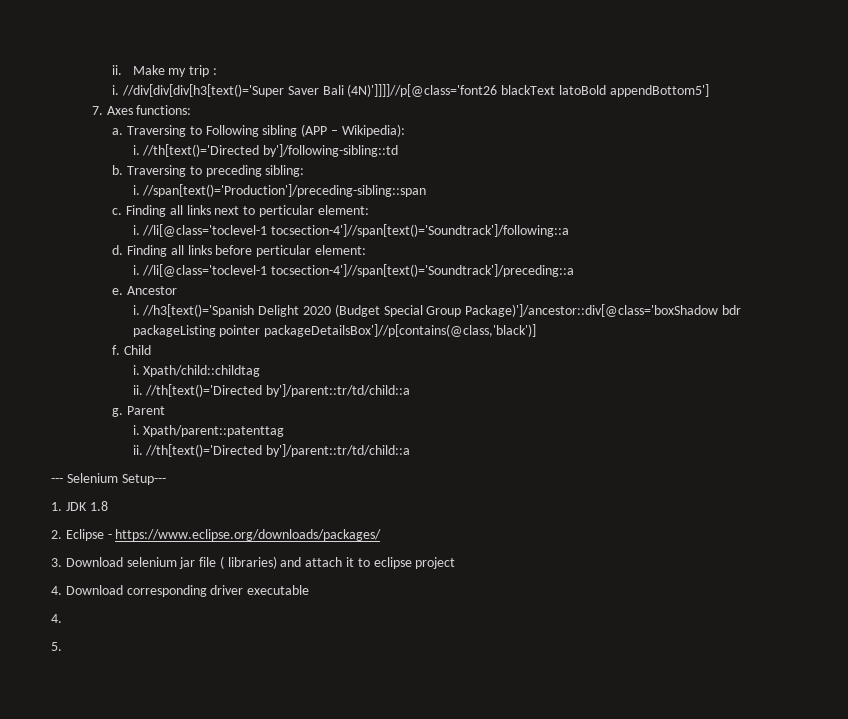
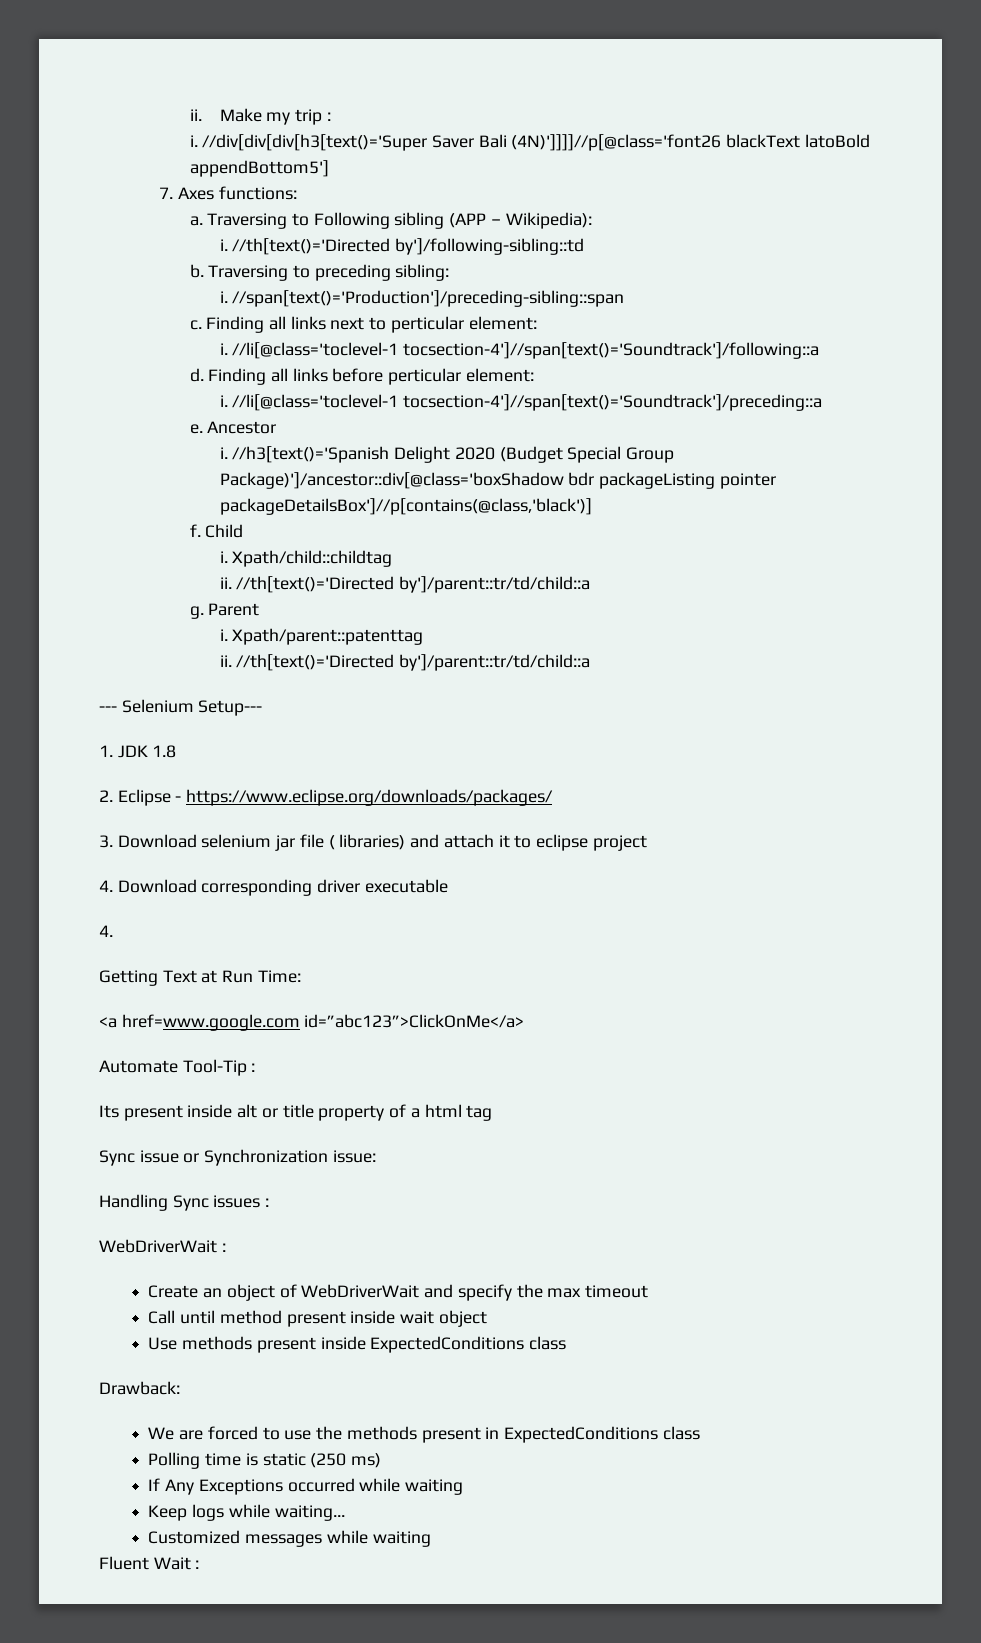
- 5.
+ Getting Text at Run Time:
+ <a href=www.google.com id=”abc123”>ClickOnMe</a>
+ Automate Tool-Tip :
+ Its present inside alt or title property of a html tag
+ Sync issue or Synchronization issue:
+ Handling Sync issues :
+ WebDriverWait :
+ Create an object of WebDriverWait and specify the max timeout
+ Call until method present inside wait object
+ Use methods present inside ExpectedConditions class
+ Drawback:
+ We are forced to use the methods present in ExpectedConditions class
+ Polling time is static (250 ms)
+ If Any Exceptions occurred while waiting
+ Keep logs while waiting...
+ Customized messages while waiting
+ Fluent Wait :

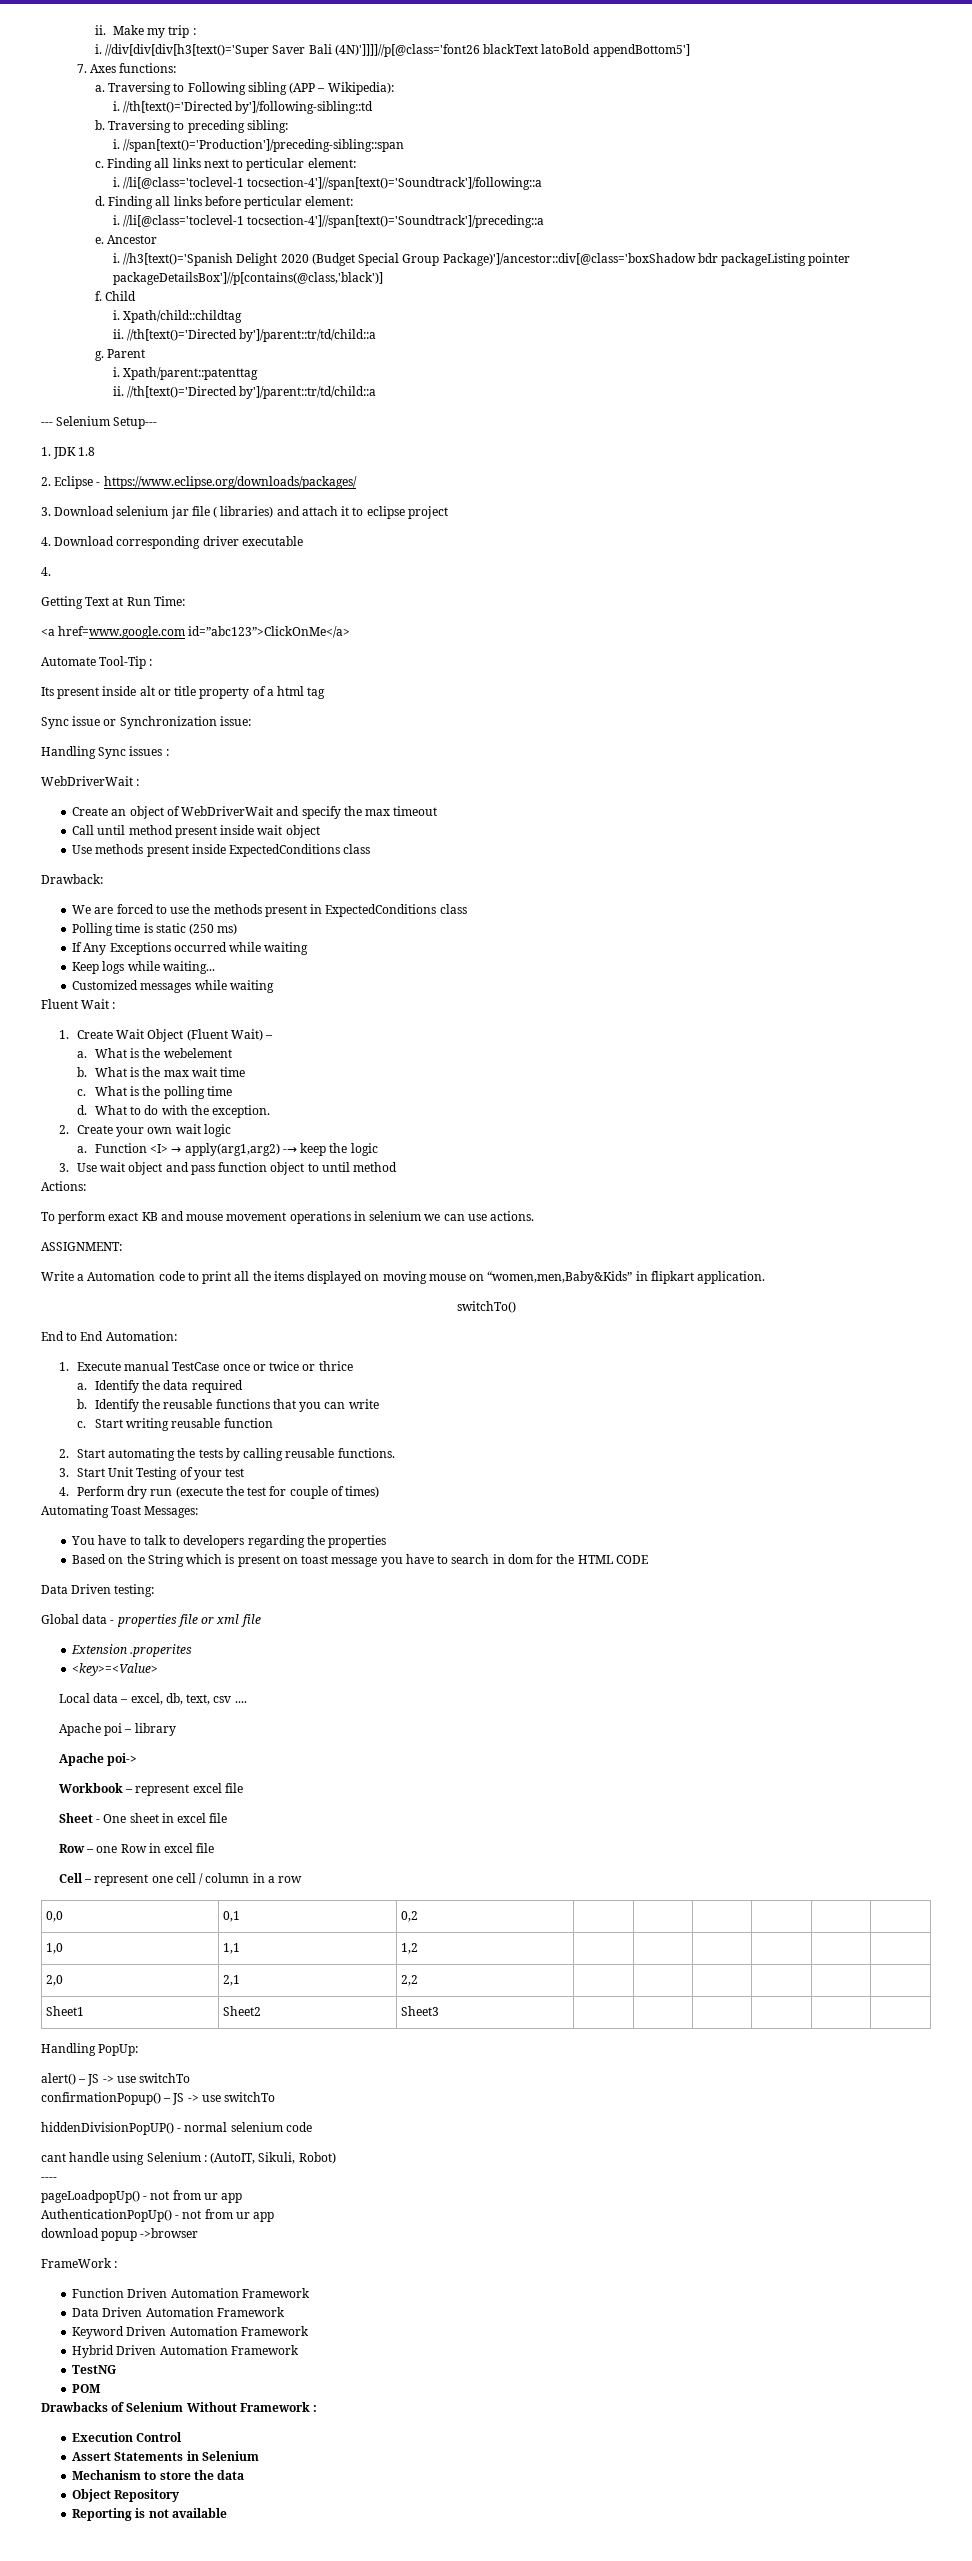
+ 1. Create Wait Object (Fluent Wait) –
+ a. What is the webelement
+ b. What is the max wait time
+ c. What is the polling time
+ d. What to do with the exception.
+ 2. Create your own wait logic
+ a. Function <I> → apply(arg1,arg2) -→ keep the logic
+ 3. Use wait object and pass function object to until method
+ Actions:
+ To perform exact KB and mouse movement operations in selenium we can use actions.
+ ASSIGNMENT:
+ Write a Automation code to print all the items displayed on moving mouse on “women,men,Baby&Kids” in flipkart application.
+ switchTo()
+ End to End Automation:
+ 1. Execute manual TestCase once or twice or thrice
+ a. Identify the data required
+ b. Identify the reusable functions that you can write
+ c. Start writing reusable function
+ 2. Start automating the tests by calling reusable functions.
+ 3. Start Unit Testing of your test
+ 4. Perform dry run (execute the test for couple of times)
+ Automating Toast Messages:
+ You have to talk to developers regarding the properties
+ Based on the String which is present on toast message you have to search in dom for the HTML CODE
+ Data Driven testing:
+ Global data - properties file or xml file
+ Extension .properites
+ <key>=<Value>
+ Local data – excel, db, text, csv ....
+ Apache poi – library
+ Apache poi->
+ Workbook – represent excel file
+ Sheet - One sheet in excel file
+ Row – one Row in excel file
+ Cell – represent one cell / column in a row
+ 0,0 | 0,1 | 0,2 | | | | | |
+ 1,0 | 1,1 | 1,2 | | | | | |
+ 2,0 | 2,1 | 2,2 | | | | | |
+ Sheet1 | Sheet2 | Sheet3 | | | | | |
+ Handling PopUp:
+ alert() – JS -> use switchTo
+ confirmationPopup() – JS -> use switchTo
+ hiddenDivisionPopUP() - normal selenium code
+ cant handle using Selenium : (AutoIT, Sikuli, Robot)
+ ----
+ pageLoadpopUp() - not from ur app
+ AuthenticationPopUp() - not from ur app
+ download popup ->browser
+ FrameWork :
+ Function Driven Automation Framework
+ Data Driven Automation Framework
+ Keyword Driven Automation Framework
+ Hybrid Driven Automation Framework
+ TestNG
+ POM
+ Drawbacks of Selenium Without Framework :
+ Execution Control
+ Assert Statements in Selenium
+ Mechanism to store the data
+ Object Repository
+ Reporting is not available

